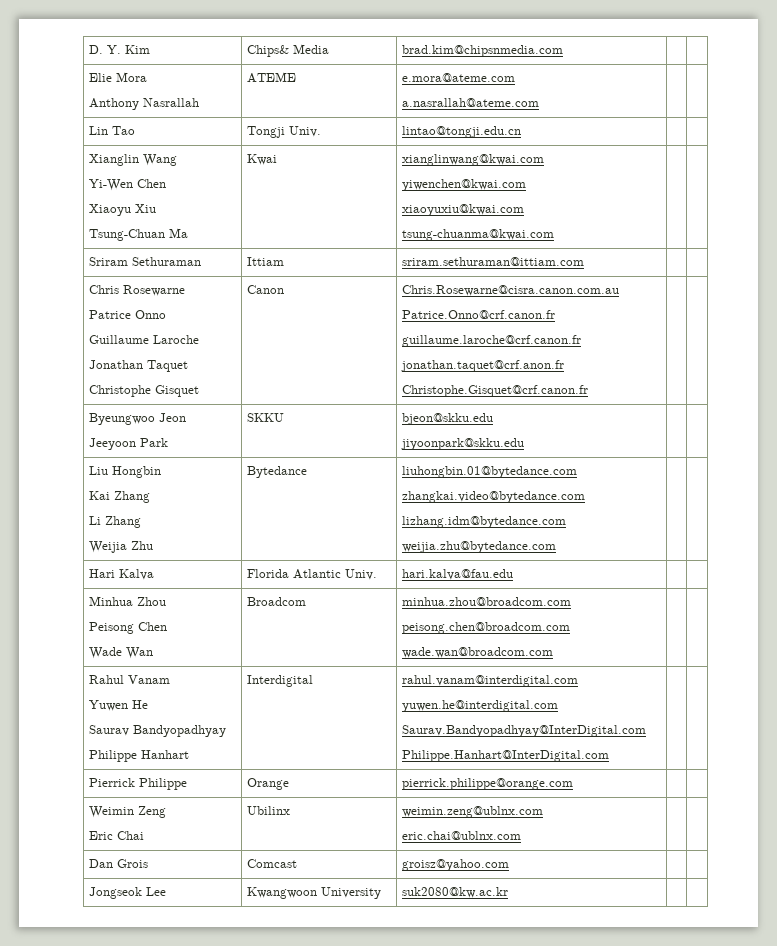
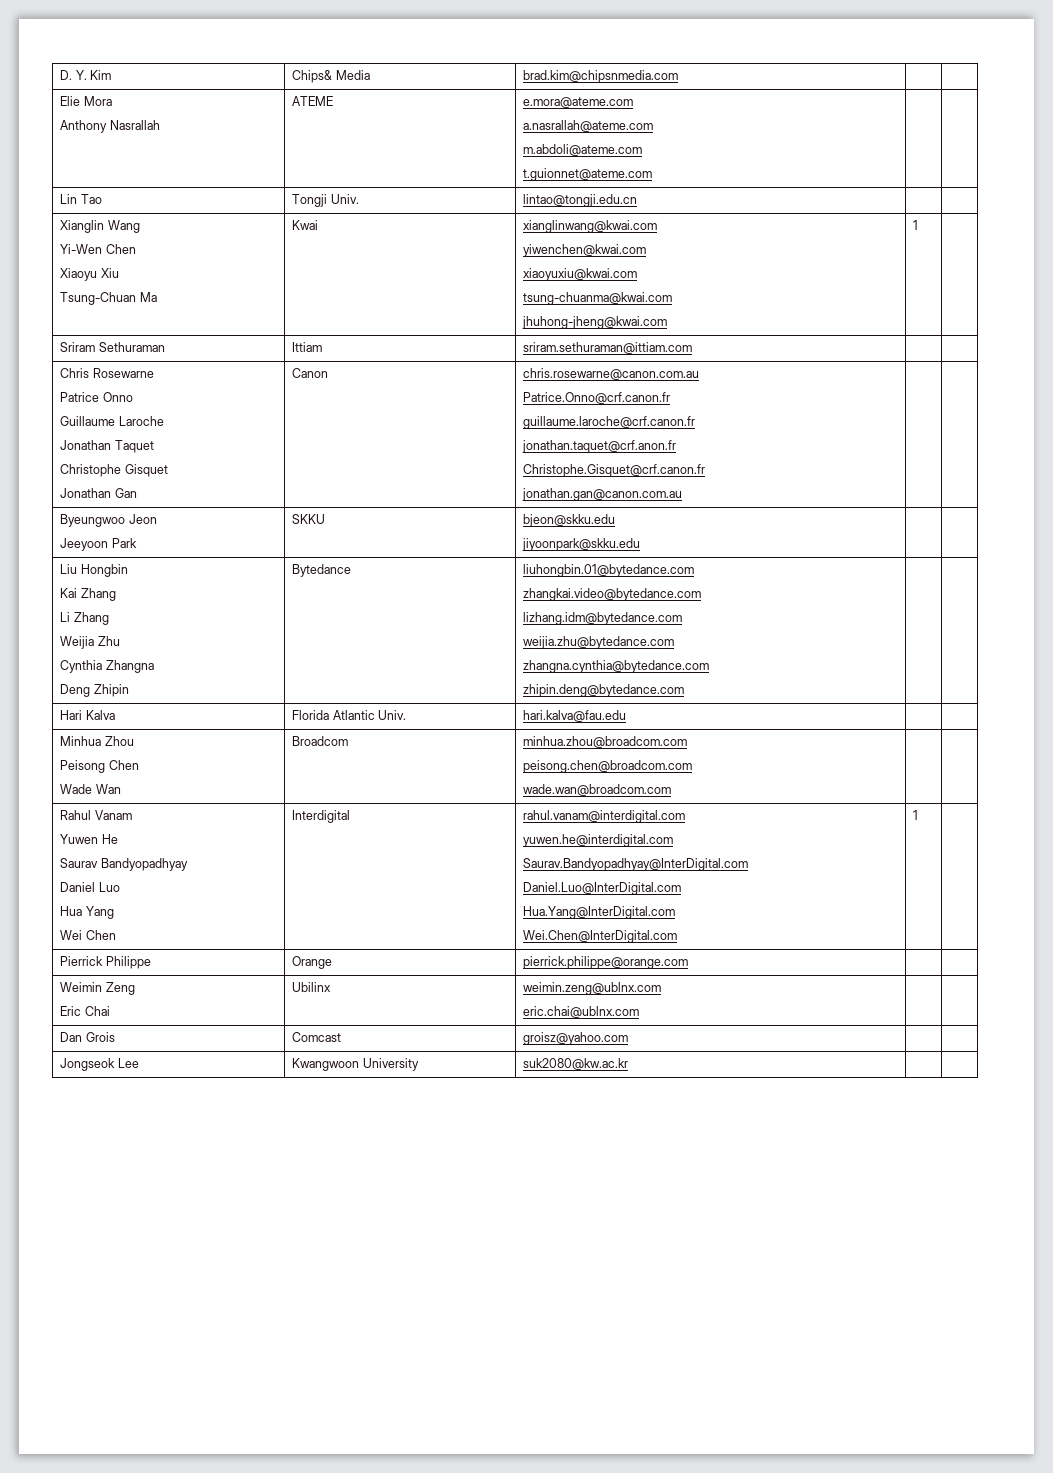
  Elie Mora
  Anthony Nasrallah | ATEME | e.mora@ateme.com
- a.nasrallah@ateme.com | |
+ a.nasrallah@ateme.com
+ m.abdoli@ateme.com
+ t.guionnet@ateme.com | |
  Xianglin Wang
  Yi-Wen Chen
  Xiaoyu Xiu
  Tsung-Chuan Ma | Kwai | xianglinwang@kwai.com
  yiwenchen@kwai.com
  xiaoyuxiu@kwai.com
- tsung-chuanma@kwai.com | |
+ tsung-chuanma@kwai.com
+ jhuhong-jheng@kwai.com | 1 |
  Chris Rosewarne
  Patrice Onno
  Guillaume Laroche
  Jonathan Taquet
- Christophe Gisquet | Canon | Chris.Rosewarne@cisra.canon.com.au
+ Christophe Gisquet
+ Jonathan Gan | Canon | chris.rosewarne@canon.com.au
  Patrice.Onno@crf.canon.fr
  guillaume.laroche@crf.canon.fr
  jonathan.taquet@crf.anon.fr
- Christophe.Gisquet@crf.canon.fr | |
+ Christophe.Gisquet@crf.canon.fr
+ jonathan.gan@canon.com.au | |
  Liu Hongbin
  Kai Zhang
  Li Zhang
- Weijia Zhu | Bytedance | liuhongbin.01@bytedance.com
+ Weijia Zhu
+ Cynthia Zhangna
+ Deng Zhipin | Bytedance | liuhongbin.01@bytedance.com
  zhangkai.video@bytedance.com
  lizhang.idm@bytedance.com
- weijia.zhu@bytedance.com | |
+ weijia.zhu@bytedance.com
+ zhangna.cynthia@bytedance.com
+ zhipin.deng@bytedance.com | |
  Rahul Vanam
  Yuwen He
  Saurav Bandyopadhyay
- Philippe Hanhart | Interdigital | rahul.vanam@interdigital.com
+ Daniel Luo
+ Hua Yang
+ Wei Chen | Interdigital | rahul.vanam@interdigital.com
  yuwen.he@interdigital.com
  Saurav.Bandyopadhyay@InterDigital.com
- Philippe.Hanhart@InterDigital.com | |
+ Daniel.Luo@InterDigital.com
+ Hua.Yang@InterDigital.com
+ Wei.Chen@InterDigital.com | 1 |

